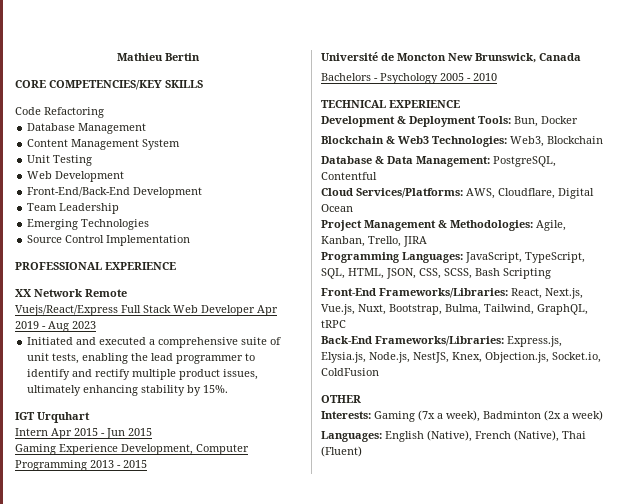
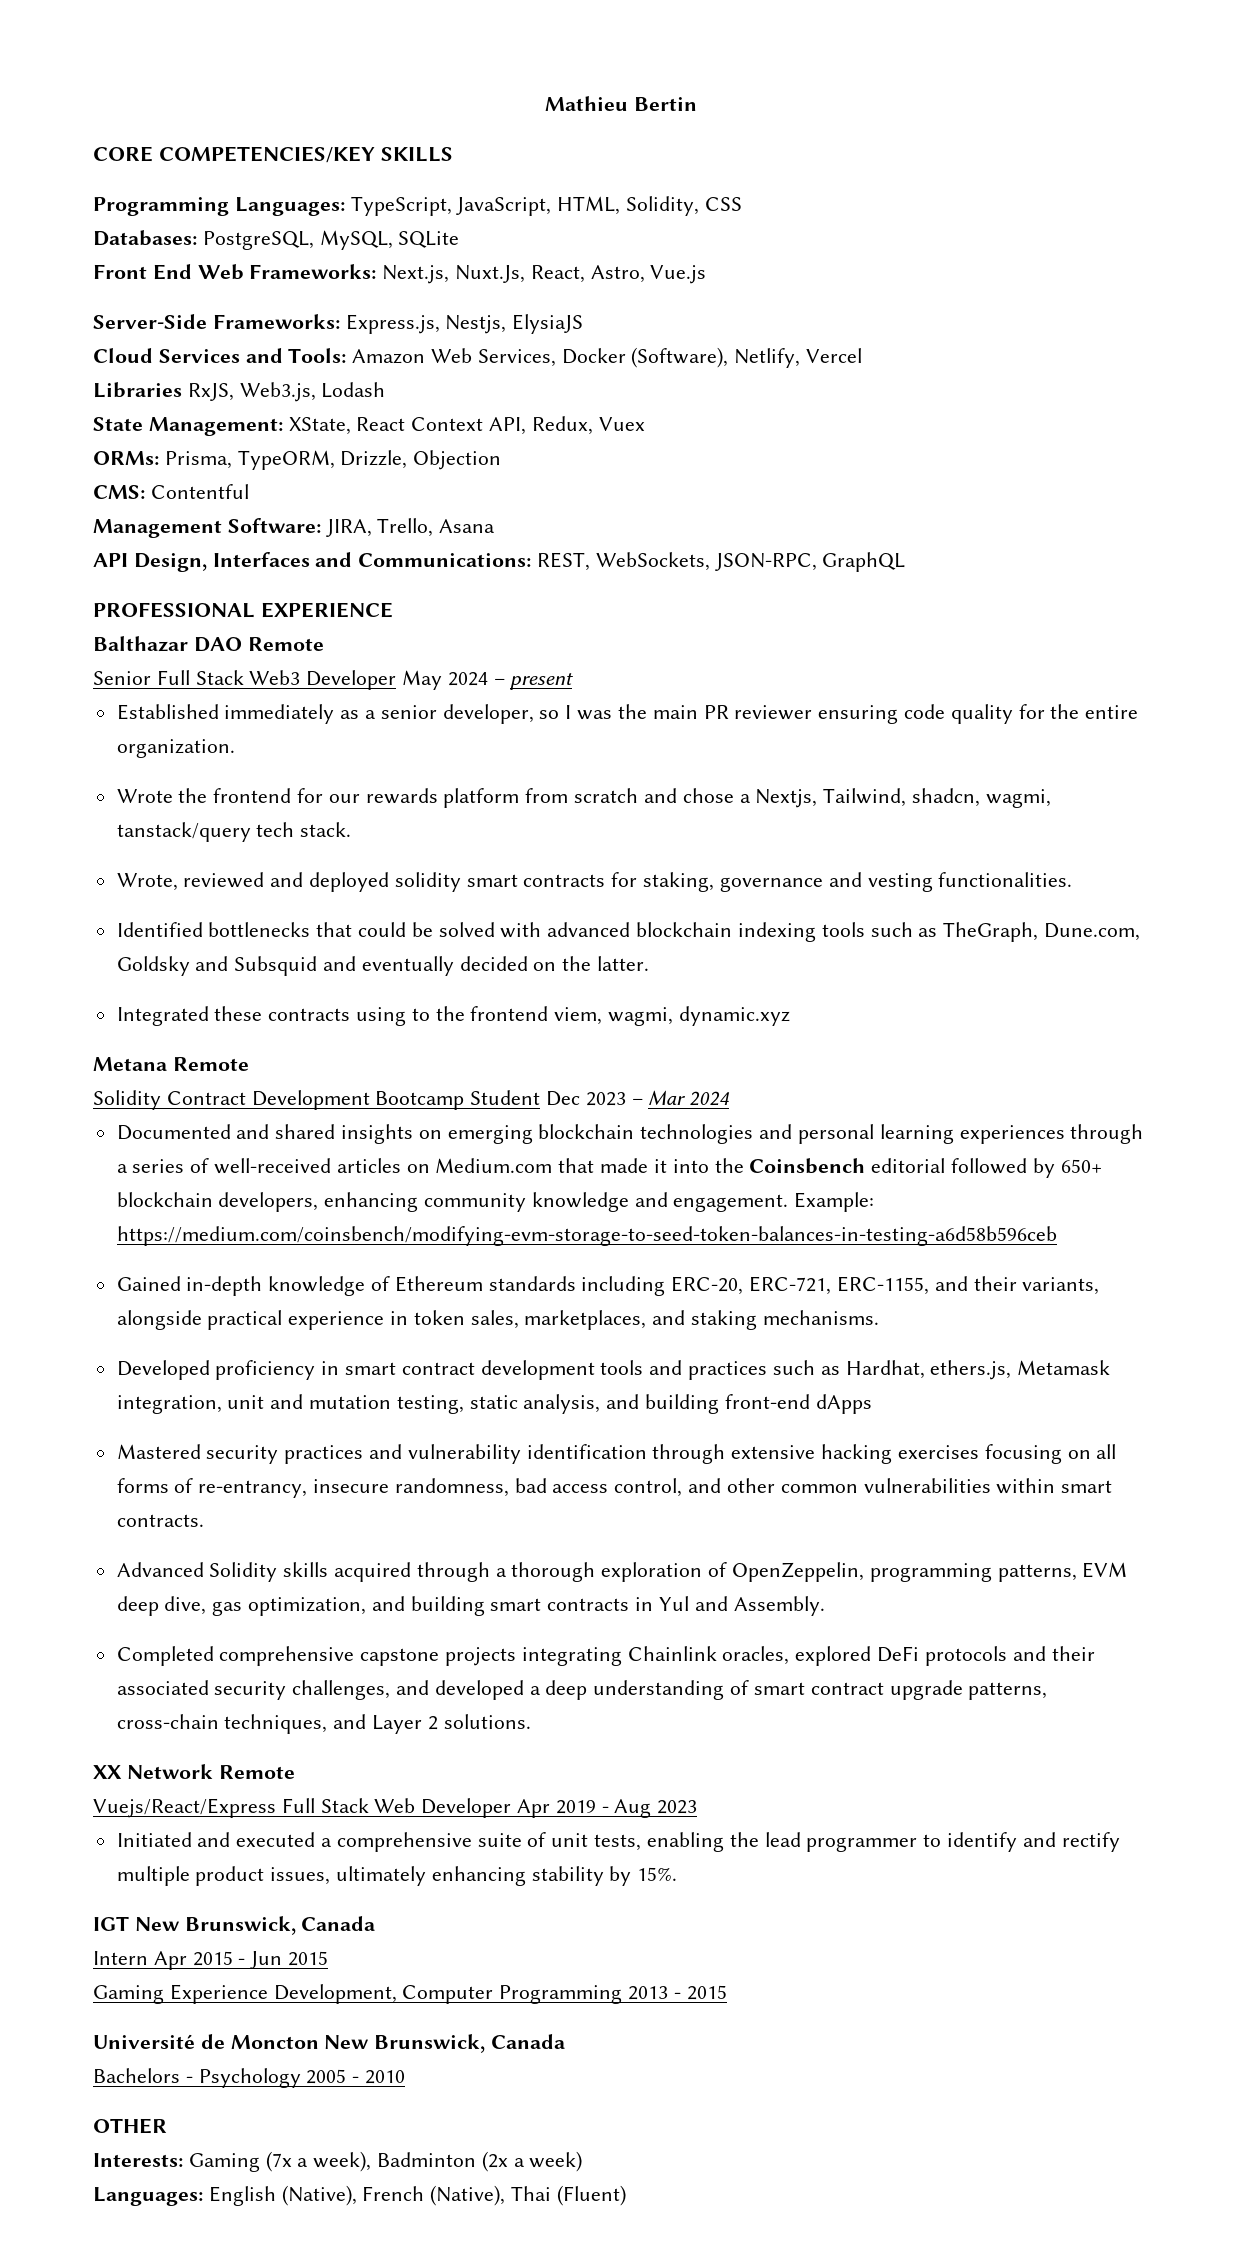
- Code Refactoring
- Database Management
- Content Management System
- Unit Testing
- Web Development
- Front-End/Back-End Development
- Team Leadership
- Emerging Technologies
- Source Control Implementation
+ Programming Languages: TypeScript, JavaScript, HTML, Solidity, CSS
+ Databases: PostgreSQL, MySQL, SQLite
+ Front End Web Frameworks: Next.js, Nuxt.Js, React, Astro, Vue.js
+ Server-Side Frameworks: Express.js, Nestjs, ElysiaJS
+ Cloud Services and Tools: Amazon Web Services, Docker (Software), Netlify, Vercel
+ Libraries RxJS, Web3.js, Lodash
+ State Management: XState, React Context API, Redux, Vuex
+ ORMs: Prisma, TypeORM, Drizzle, Objection
+ CMS: Contentful
+ Management Software: JIRA, Trello, Asana
+ API Design, Interfaces and Communications: REST, WebSockets, JSON-RPC, GraphQL
  PROFESSIONAL EXPERIENCE
+ Balthazar DAO Remote
+ Senior Full Stack Web3 Developer May 2024 – present
+ Established immediately as a senior developer, so I was the main PR reviewer ensuring code quality for the entire organization.
+ Wrote the frontend for our rewards platform from scratch and chose a Nextjs, Tailwind, shadcn, wagmi, tanstack/query tech stack.
+ Wrote, reviewed and deployed solidity smart contracts for staking, governance and vesting functionalities.
+ Identified bottlenecks that could be solved with advanced blockchain indexing tools such as TheGraph, Dune.com, Goldsky and Subsquid and eventually decided on the latter.
+ Integrated these contracts using to the frontend viem, wagmi, dynamic.xyz
+ Metana Remote
+ Solidity Contract Development Bootcamp Student Dec 2023 – Mar 2024
+ Documented and shared insights on emerging blockchain technologies and personal learning experiences through a series of well-received articles on Medium.com that made it into the Coinsbench editorial followed by 650+ blockchain developers, enhancing community knowledge and engagement. Example: https://medium.com/coinsbench/modifying-evm-storage-to-seed-token-balances-in-testing-a6d58b596ceb
+ Gained in-depth knowledge of Ethereum standards including ERC-20, ERC-721, ERC-1155, and their variants, alongside practical experience in token sales, marketplaces, and staking mechanisms.
+ Developed proficiency in smart contract development tools and practices such as Hardhat, ethers.js, Metamask integration, unit and mutation testing, static analysis, and building front-end dApps
+ Mastered security practices and vulnerability identification through extensive hacking exercises focusing on all forms of re-entrancy, insecure randomness, bad access control, and other common vulnerabilities within smart contracts.
+ Advanced Solidity skills acquired through a thorough exploration of OpenZeppelin, programming patterns, EVM deep dive, gas optimization, and building smart contracts in Yul and Assembly.
+ Completed comprehensive capstone projects integrating Chainlink oracles, explored DeFi protocols and their associated security challenges, and developed a deep understanding of smart contract upgrade patterns, cross-chain techniques, and Layer 2 solutions.
- IGT Urquhart
+ IGT New Brunswick, Canada
- TECHNICAL EXPERIENCE
- Development & Deployment Tools: Bun, Docker
- Blockchain & Web3 Technologies: Web3, Blockchain
- Database & Data Management: PostgreSQL, Contentful
- Cloud Services/Platforms: AWS, Cloudflare, Digital Ocean
- Project Management & Methodologies: Agile, Kanban, Trello, JIRA
- Programming Languages: JavaScript, TypeScript, SQL, HTML, JSON, CSS, SCSS, Bash Scripting
- Front-End Frameworks/Libraries: React, Next.js, Vue.js, Nuxt, Bootstrap, Bulma, Tailwind, GraphQL, tRPC
- Back-End Frameworks/Libraries: Express.js, Elysia.js, Node.js, NestJS, Knex, Objection.js, Socket.io, ColdFusion

